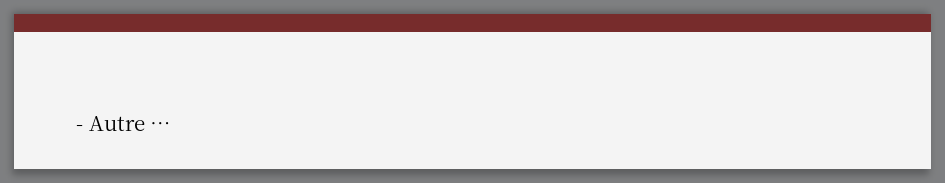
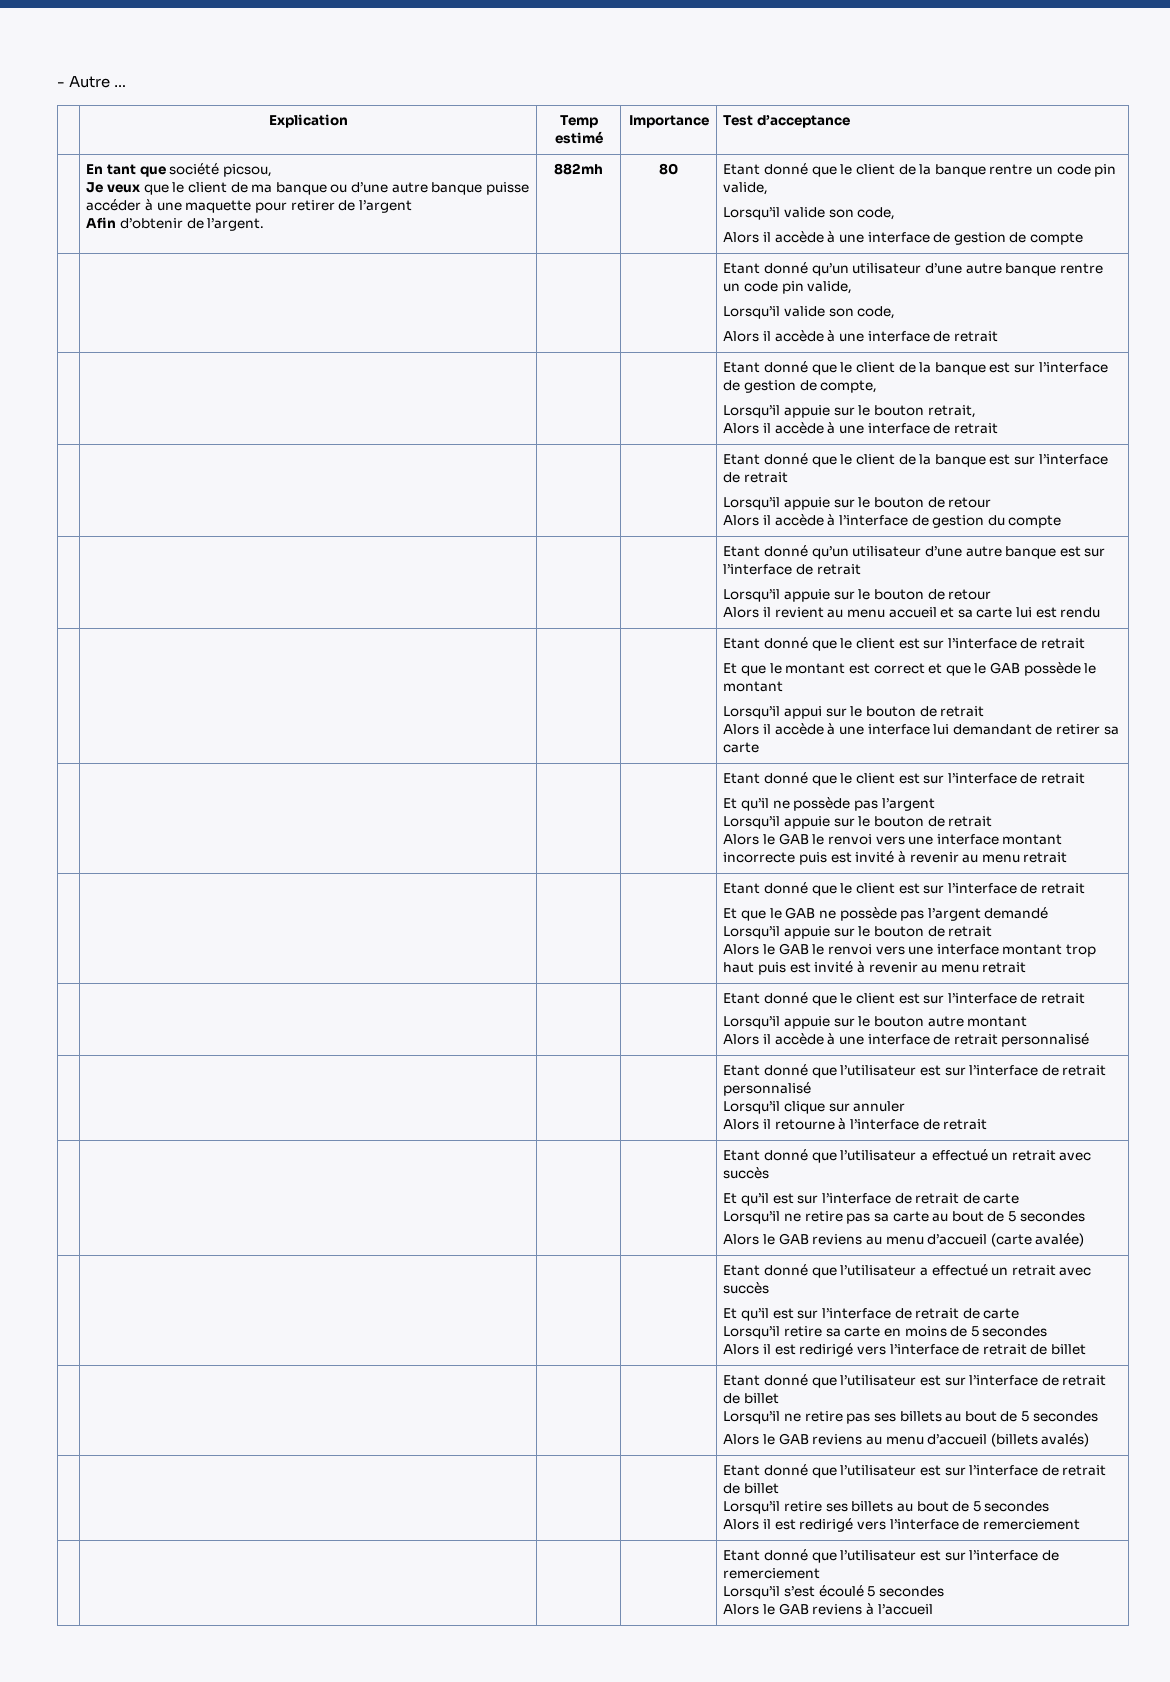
+ | Explication | Temp estimé | Importance | Test d’acceptance
+ | En tant que société picsou,
+ Je veux que le client de ma banque ou d’une autre banque puisse accéder à une maquette pour retirer de l’argent
+ Afin d’obtenir de l’argent. | 882mh | 80 | Etant donné que le client de la banque rentre un code pin valide,
+ Lorsqu’il valide son code,
+ Alors il accède à une interface de gestion de compte
+ | | | | Etant donné qu’un utilisateur d’une autre banque rentre un code pin valide,
+ Lorsqu’il valide son code,
+ Alors il accède à une interface de retrait
+ | | | | Etant donné que le client de la banque est sur l’interface de gestion de compte,
+ Lorsqu’il appuie sur le bouton retrait,
+ Alors il accède à une interface de retrait
+ | | | | Etant donné que le client de la banque est sur l’interface de retrait
+ Lorsqu’il appuie sur le bouton de retour
+ Alors il accède à l’interface de gestion du compte
+ | | | | Etant donné qu’un utilisateur d’une autre banque est sur l’interface de retrait
+ Lorsqu’il appuie sur le bouton de retour
+ Alors il revient au menu accueil et sa carte lui est rendu
+ | | | | Etant donné que le client est sur l’interface de retrait
+ Et que le montant est correct et que le GAB possède le montant
+ Lorsqu’il appui sur le bouton de retrait
+ Alors il accède à une interface lui demandant de retirer sa carte
+ | | | | Etant donné que le client est sur l’interface de retrait
+ Et qu’il ne possède pas l’argent
+ Lorsqu’il appuie sur le bouton de retrait
+ Alors le GAB le renvoi vers une interface montant incorrecte puis est invité à revenir au menu retrait
+ | | | | Etant donné que le client est sur l’interface de retrait
+ Et que le GAB ne possède pas l’argent demandé
+ Lorsqu’il appuie sur le bouton de retrait
+ Alors le GAB le renvoi vers une interface montant trop haut puis est invité à revenir au menu retrait
+ | | | | Etant donné que le client est sur l’interface de retrait
+ Lorsqu’il appuie sur le bouton autre montant
+ Alors il accède à une interface de retrait personnalisé
+ | | | | Etant donné que l’utilisateur est sur l’interface de retrait personnalisé
+ Lorsqu’il clique sur annuler
+ Alors il retourne à l’interface de retrait
+ | | | | Etant donné que l’utilisateur a effectué un retrait avec succès
+ Et qu’il est sur l’interface de retrait de carte
+ Lorsqu’il ne retire pas sa carte au bout de 5 secondes
+ Alors le GAB reviens au menu d’accueil (carte avalée)
+ | | | | Etant donné que l’utilisateur a effectué un retrait avec succès
+ Et qu’il est sur l’interface de retrait de carte
+ Lorsqu’il retire sa carte en moins de 5 secondes
+ Alors il est redirigé vers l’interface de retrait de billet
+ | | | | Etant donné que l’utilisateur est sur l’interface de retrait de billet
+ Lorsqu’il ne retire pas ses billets au bout de 5 secondes
+ Alors le GAB reviens au menu d’accueil (billets avalés)
+ | | | | Etant donné que l’utilisateur est sur l’interface de retrait de billet
+ Lorsqu’il retire ses billets au bout de 5 secondes
+ Alors il est redirigé vers l’interface de remerciement
+ | | | | Etant donné que l’utilisateur est sur l’interface de remerciement
+ Lorsqu’il s’est écoulé 5 secondes
+ Alors le GAB reviens à l’accueil

